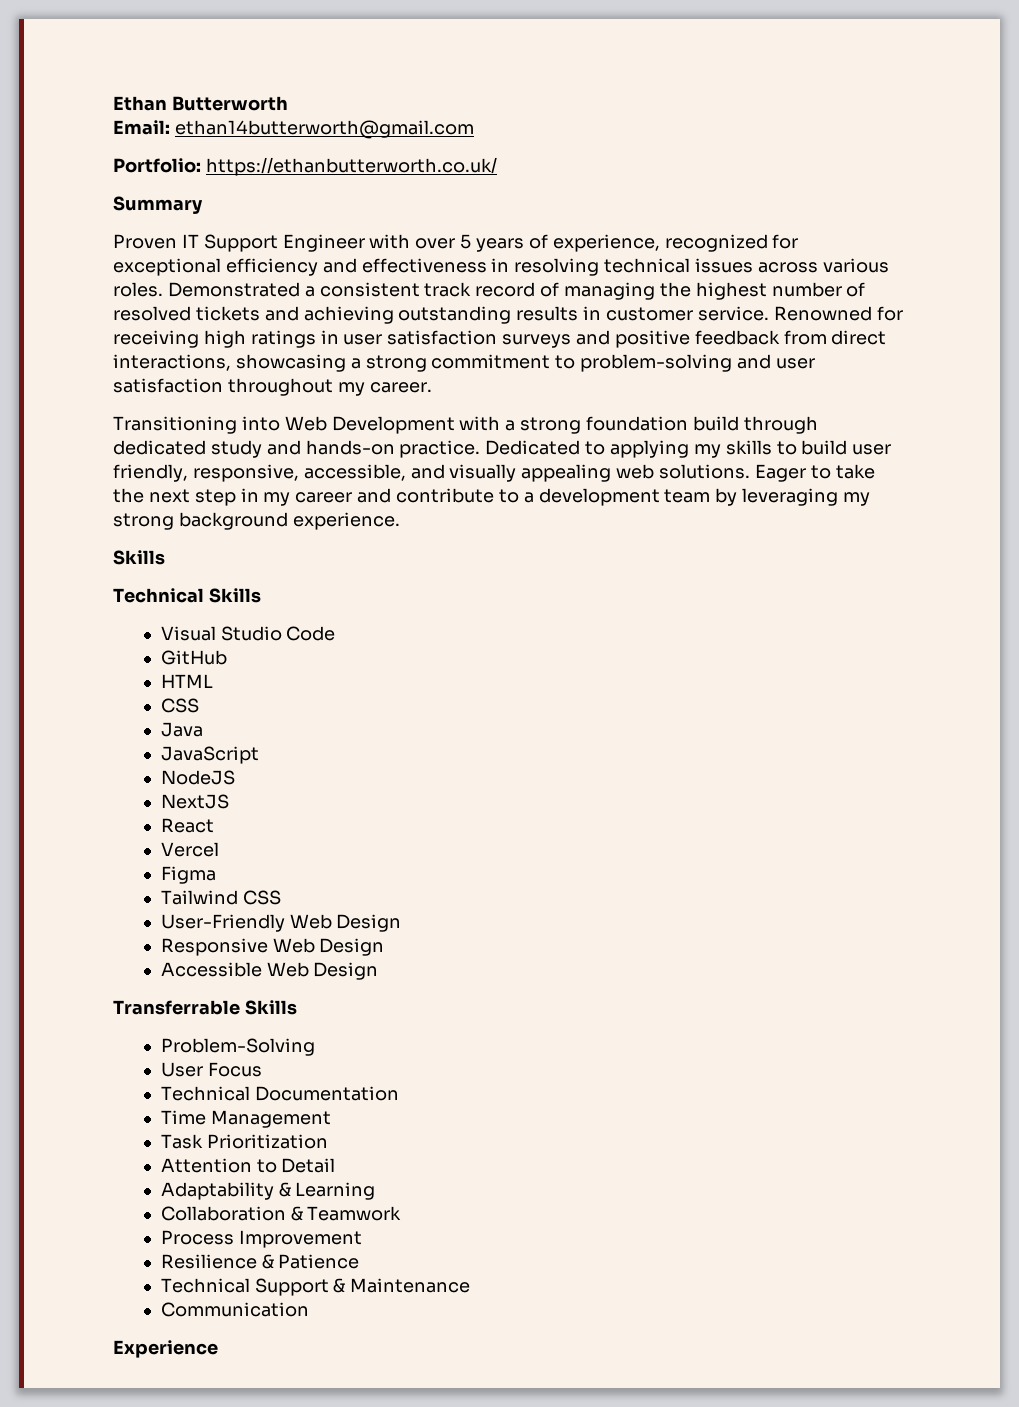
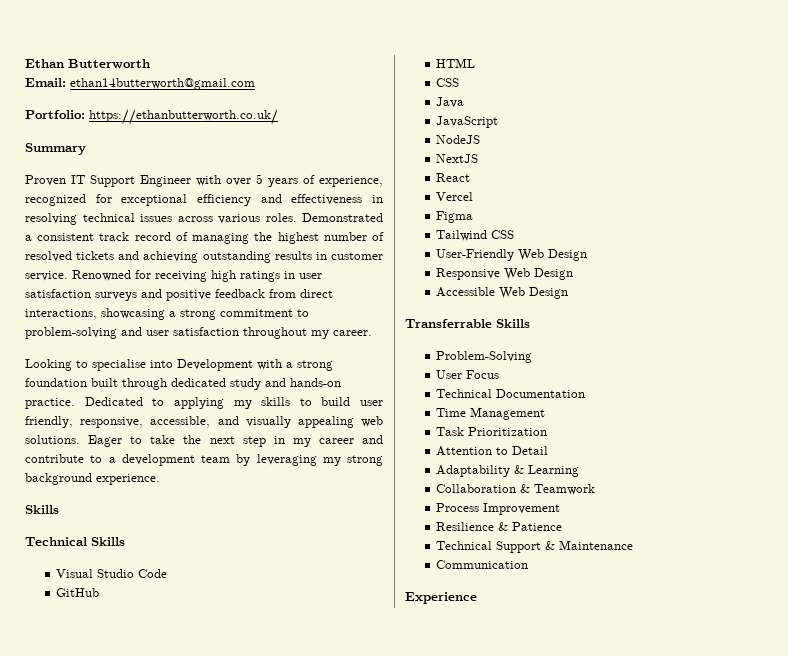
- Transitioning into Web Development with a strong foundation build through dedicated study and hands-on practice.
+ Looking to specialise into Development with a strong foundation built through dedicated study and hands-on practice.

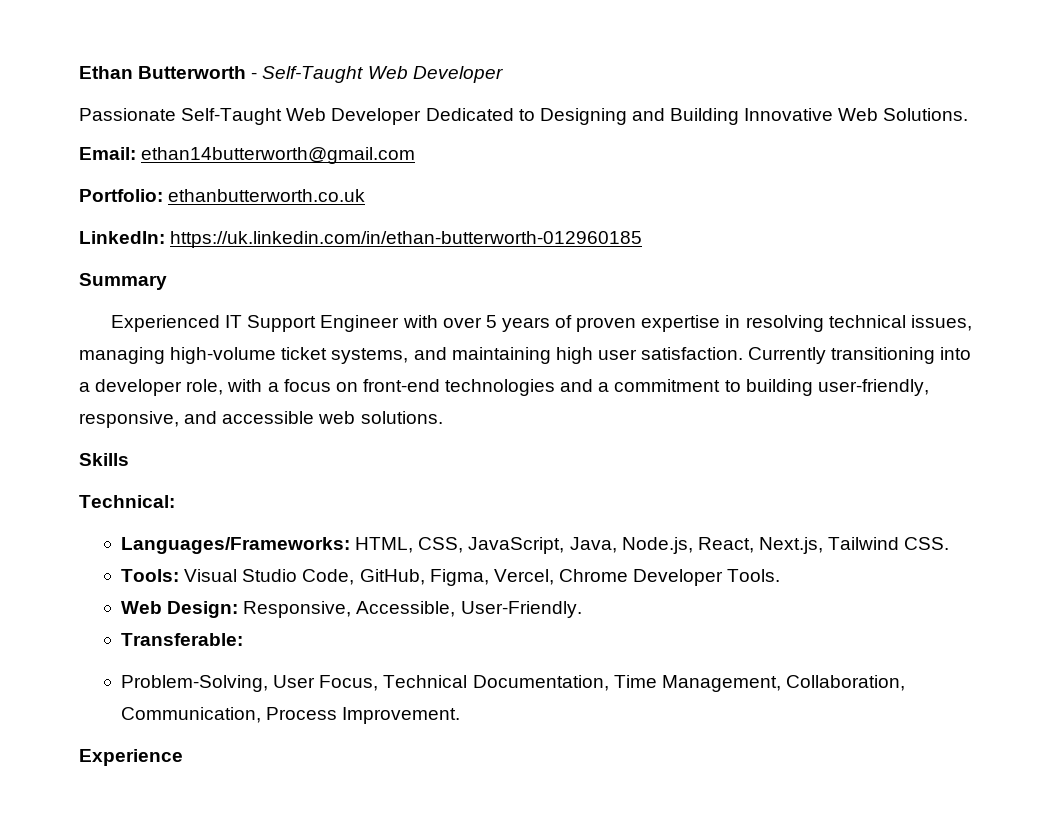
- Ethan Butterworth
+ Ethan Butterworth - Self-Taught Web Developer
+ Passionate Self-Taught Web Developer Dedicated to Designing and Building Innovative Web Solutions.
- Portfolio: https://ethanbutterworth.co.uk/
+ Portfolio: ethanbutterworth.co.uk
+ LinkedIn: https://uk.linkedin.com/in/ethan-butterworth-012960185
- Proven IT Support Engineer with over 5 years of experience, recognized for exceptional efficiency and effectiveness in resolving technical issues across various roles. Demonstrated a consistent track record of managing the highest number of resolved tickets and achieving outstanding results in customer service. Renowned for receiving high ratings in user satisfaction surveys and positive feedback from direct interactions, showcasing a strong commitment to problem-solving and user satisfaction throughout my career.
- Looking to specialise into Development with a strong foundation built through dedicated study and hands-on practice. Dedicated to applying my skills to build user friendly, responsive, accessible, and visually appealing web solutions. Eager to take the next step in my career and contribute to a development team by leveraging my strong background experience.
+ Experienced IT Support Engineer with over 5 years of proven expertise in resolving technical issues, managing high-volume ticket systems, and maintaining high user satisfaction. Currently transitioning into a developer role, with a focus on front-end technologies and a commitment to building user-friendly, responsive, and accessible web solutions.
  Skills
- Technical Skills
- Visual Studio Code
- GitHub
- HTML
- CSS
- Java
- JavaScript
- NodeJS
- NextJS
- React
- Vercel
- Figma
- Tailwind CSS
- User-Friendly Web Design
- Responsive Web Design
- Accessible Web Design
- Transferrable Skills
- Problem-Solving
- User Focus
- Technical Documentation
- Time Management
- Task Prioritization
- Attention to Detail
- Adaptability & Learning
- Collaboration & Teamwork
- Process Improvement
- Resilience & Patience
- Technical Support & Maintenance
- Communication
+ Technical:
+ Languages/Frameworks: HTML, CSS, JavaScript, Java, Node.js, React, Next.js, Tailwind CSS.
+ Tools: Visual Studio Code, GitHub, Figma, Vercel, Chrome Developer Tools.
+ Web Design: Responsive, Accessible, User-Friendly.
+ Transferable:
+ Problem-Solving, User Focus, Technical Documentation, Time Management, Collaboration, Communication, Process Improvement.

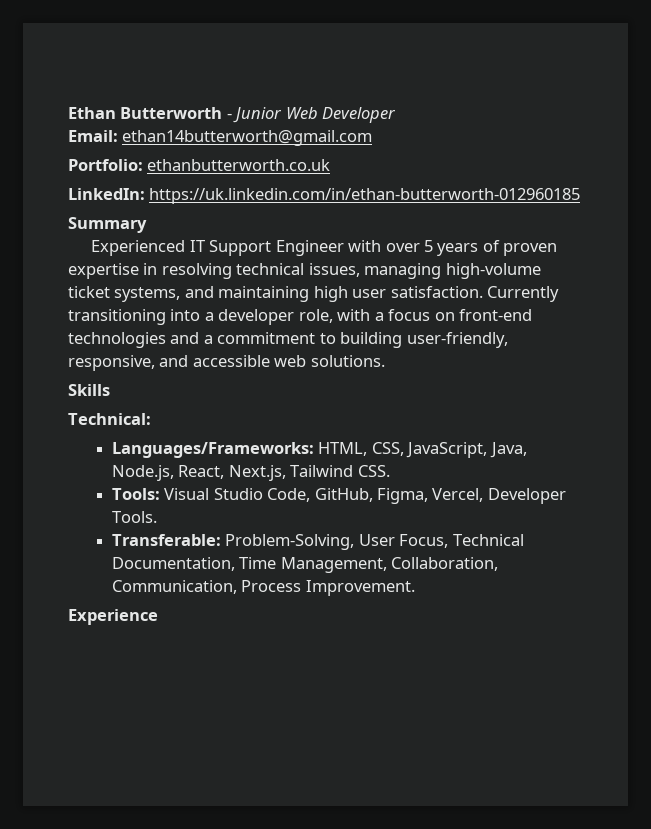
- Ethan Butterworth - Self-Taught Web Developer
- Passionate Self-Taught Web Developer Dedicated to Designing and Building Innovative Web Solutions.
+ Ethan Butterworth - Junior Web Developer
- Tools: Visual Studio Code, GitHub, Figma, Vercel, Chrome Developer Tools.
+ Tools: Visual Studio Code, GitHub, Figma, Vercel, Developer Tools.
- Web Design: Responsive, Accessible, User-Friendly.
- Transferable:
- Problem-Solving, User Focus, Technical Documentation, Time Management, Collaboration, Communication, Process Improvement.
+ Transferable: Problem-Solving, User Focus, Technical Documentation, Time Management, Collaboration, Communication, Process Improvement.

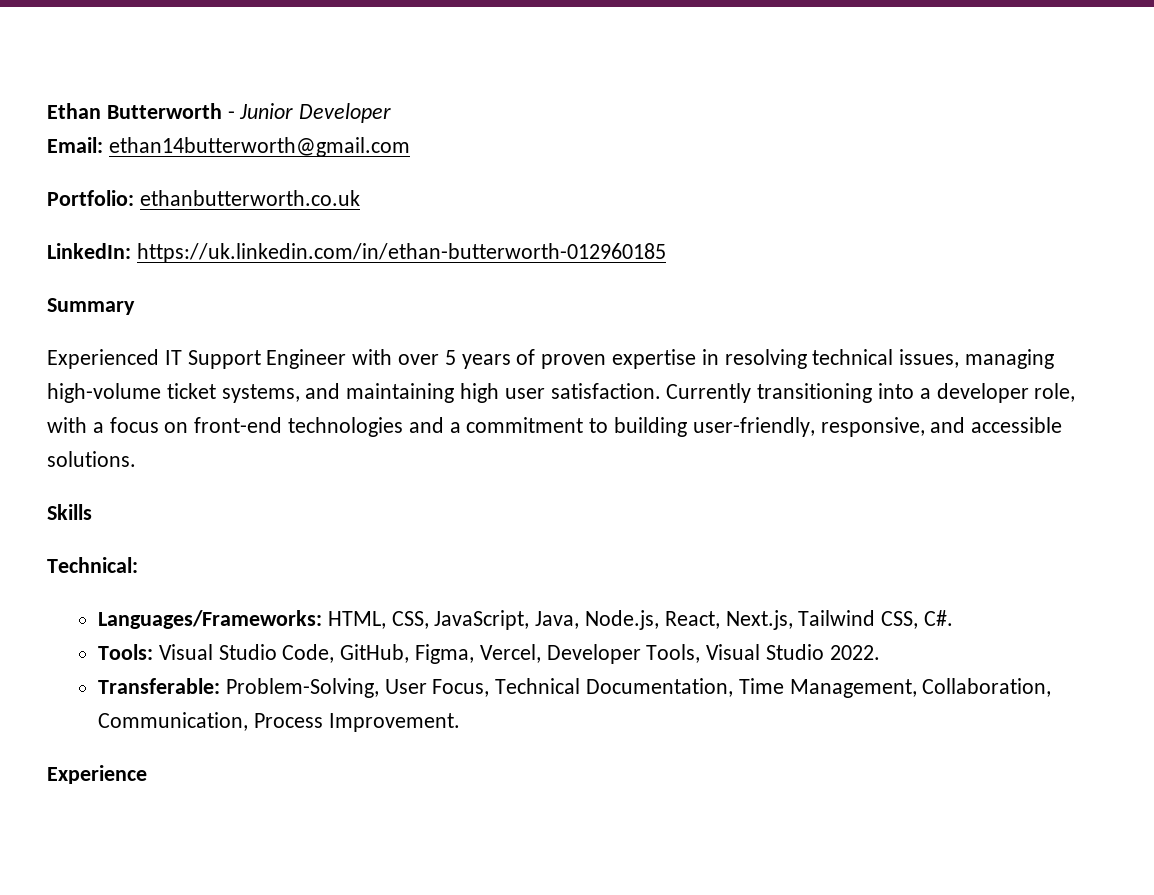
- Ethan Butterworth - Junior Web Developer
+ Ethan Butterworth - Junior Developer
- Currently transitioning into a developer role, with a focus on front-end technologies and a commitment to building user-friendly, responsive, and accessible web solutions.
+ Currently transitioning into a developer role, with a focus on front-end technologies and a commitment to building user-friendly, responsive, and accessible solutions.
- Languages/Frameworks: HTML, CSS, JavaScript, Java, Node.js, React, Next.js, Tailwind CSS.
+ Languages/Frameworks: HTML, CSS, JavaScript, Java, Node.js, React, Next.js, Tailwind CSS, C#.
- Tools: Visual Studio Code, GitHub, Figma, Vercel, Developer Tools.
+ Tools: Visual Studio Code, GitHub, Figma, Vercel, Developer Tools, Visual Studio 2022.

